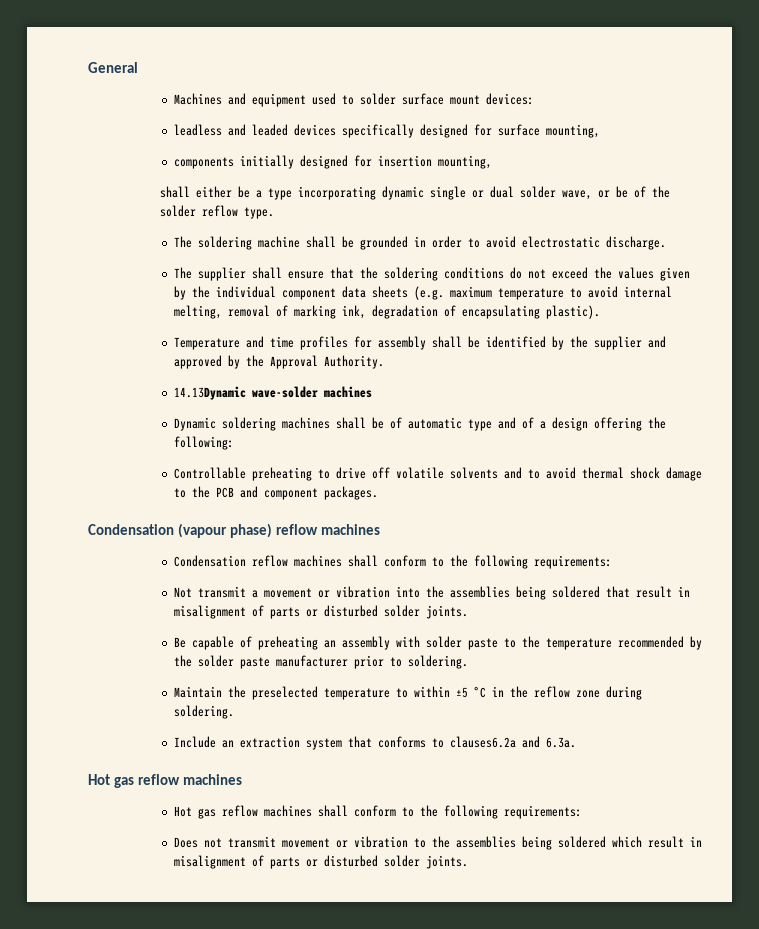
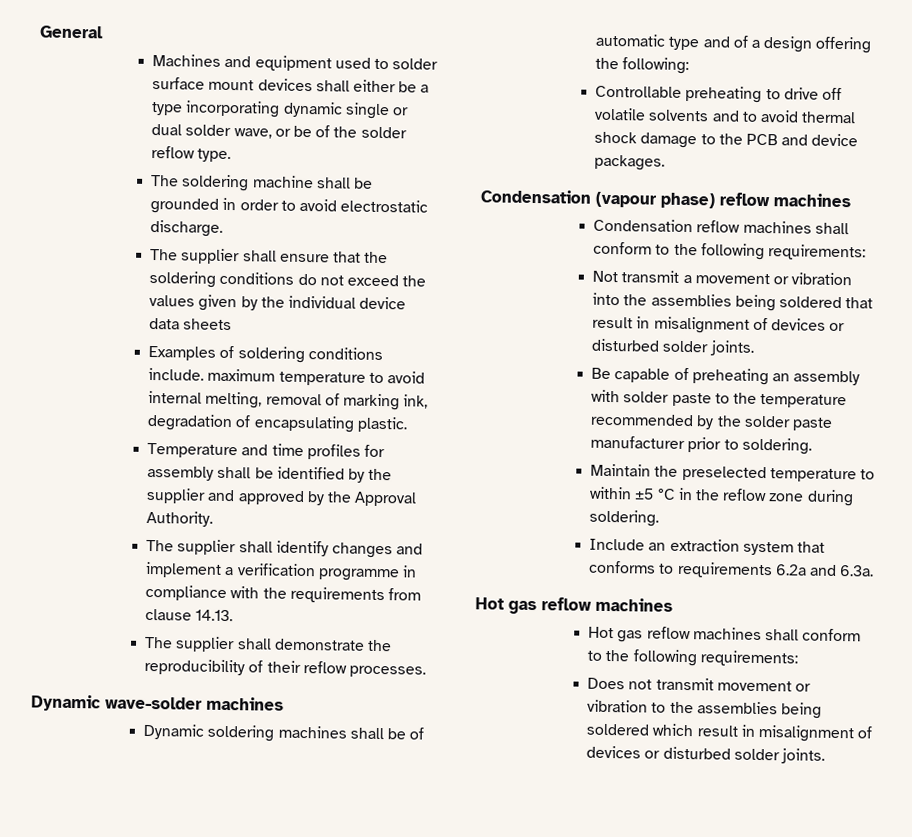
- Machines and equipment used to solder surface mount devices:
- leadless and leaded devices specifically designed for surface mounting,
- components initially designed for insertion mounting,
- shall either be a type incorporating dynamic single or dual solder wave, or be of the solder reflow type.
+ Machines and equipment used to solder surface mount devices shall either be a type incorporating dynamic single or dual solder wave, or be of the solder reflow type.
- The supplier shall ensure that the soldering conditions do not exceed the values given by the individual component data sheets (e.g. maximum temperature to avoid internal melting, removal of marking ink, degradation of encapsulating plastic).
+ The supplier shall ensure that the soldering conditions do not exceed the values given by the individual device data sheets
+ Examples of soldering conditions include. maximum temperature to avoid internal melting, removal of marking ink, degradation of encapsulating plastic.
- 14.13Dynamic wave-solder machines
+ The supplier shall identify changes and implement a verification programme in compliance with the requirements from clause 14.13.
+ The supplier shall demonstrate the reproducibility of their reflow processes.
+ Dynamic wave-solder machines
- Controllable preheating to drive off volatile solvents and to avoid thermal shock damage to the PCB and component packages.
+ Controllable preheating to drive off volatile solvents and to avoid thermal shock damage to the PCB and device packages.
- Not transmit a movement or vibration into the assemblies being soldered that result in misalignment of parts or disturbed solder joints.
+ Not transmit a movement or vibration into the assemblies being soldered that result in misalignment of devices or disturbed solder joints.
- Include an extraction system that conforms to clauses6.2a and 6.3a.
+ Include an extraction system that conforms to requirements 6.2a and 6.3a.
- Does not transmit movement or vibration to the assemblies being soldered which result in misalignment of parts or disturbed solder joints.
+ Does not transmit movement or vibration to the assemblies being soldered which result in misalignment of devices or disturbed solder joints.

